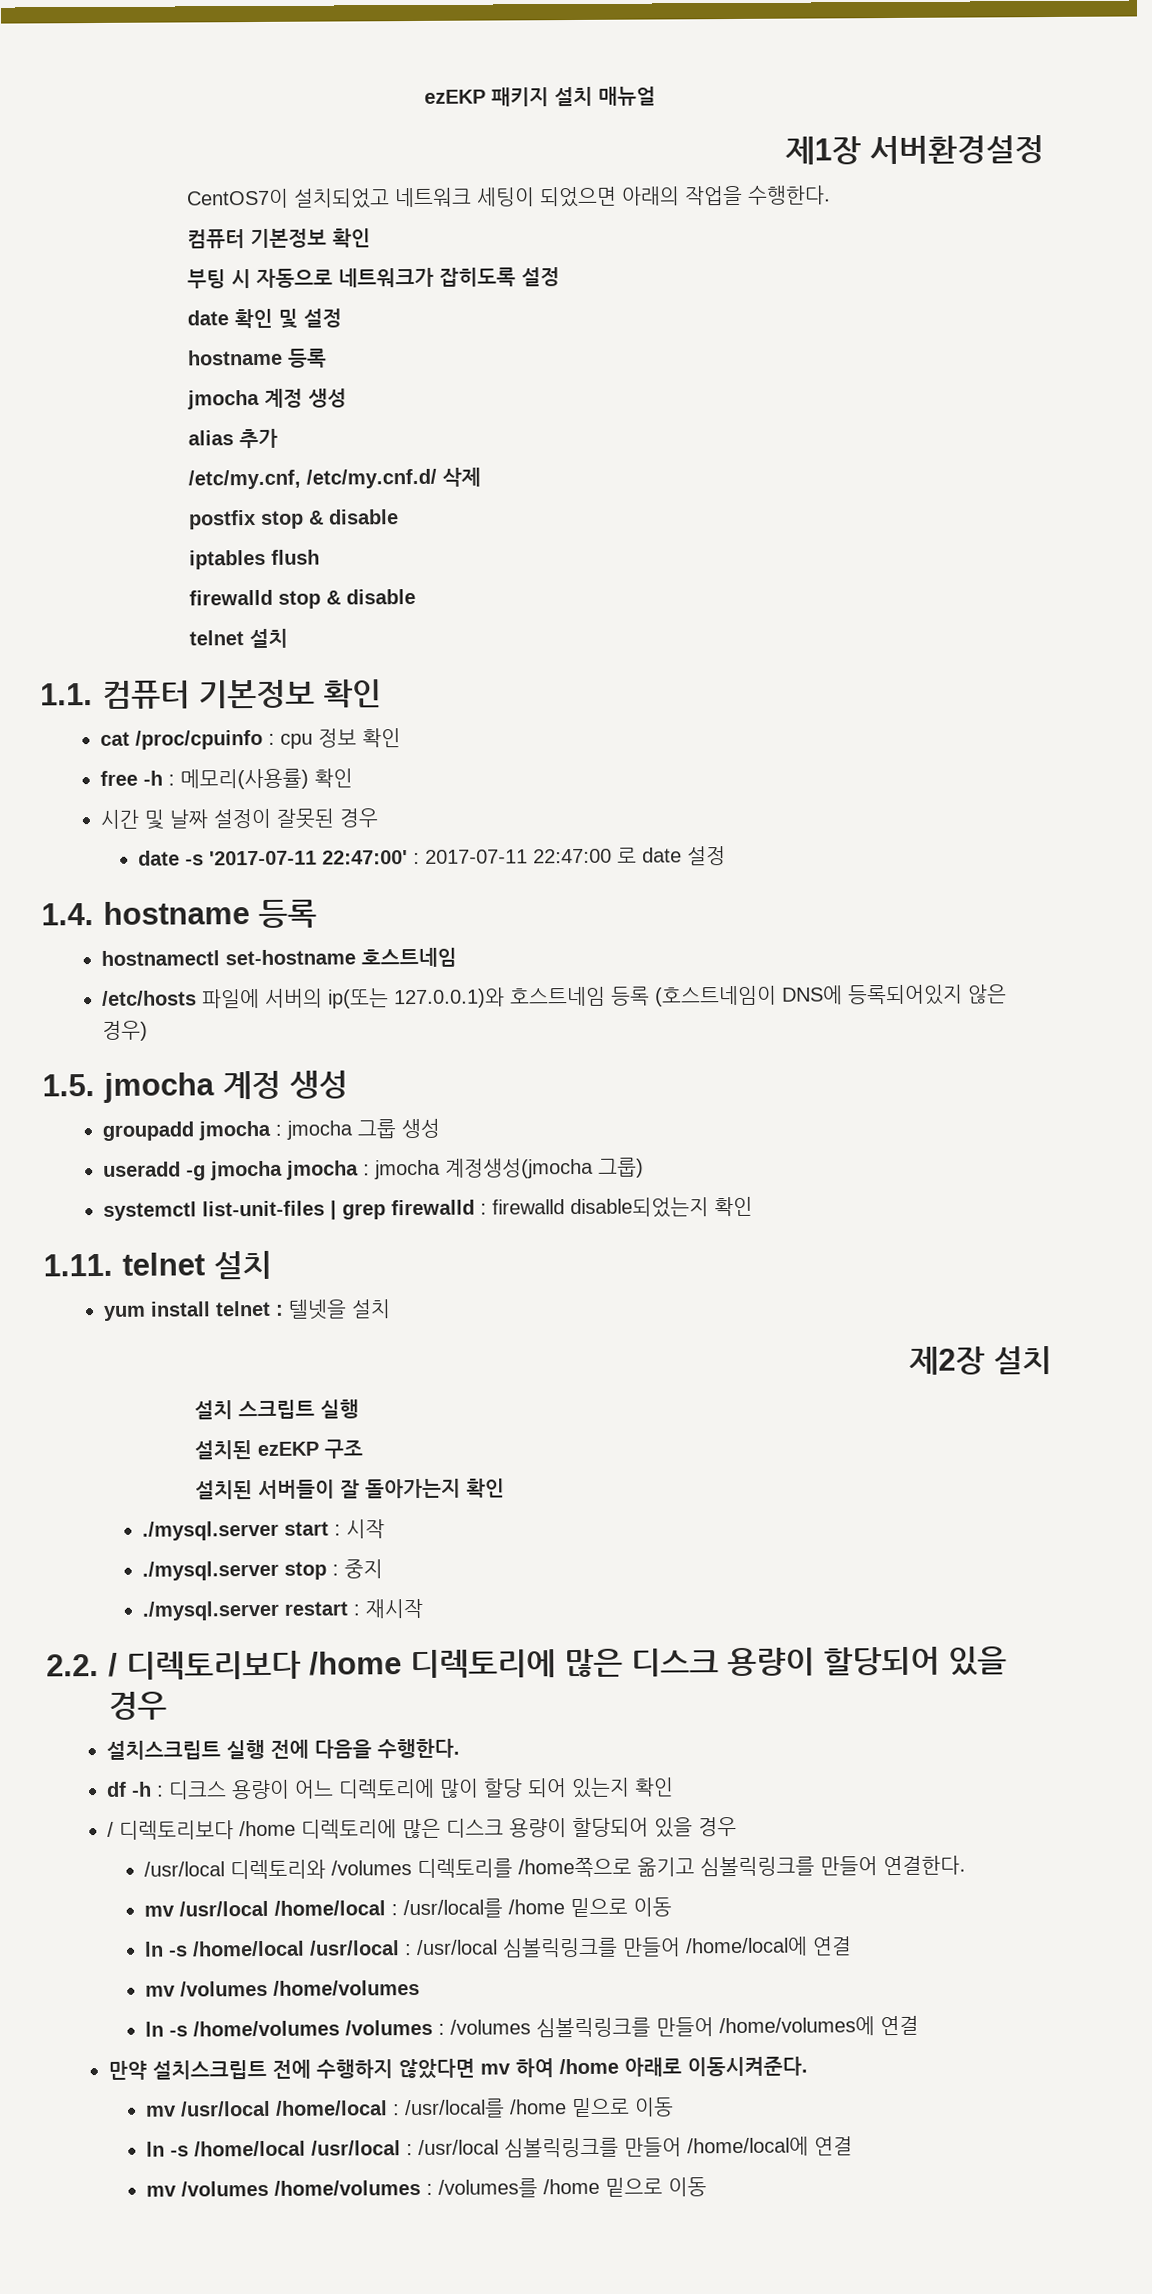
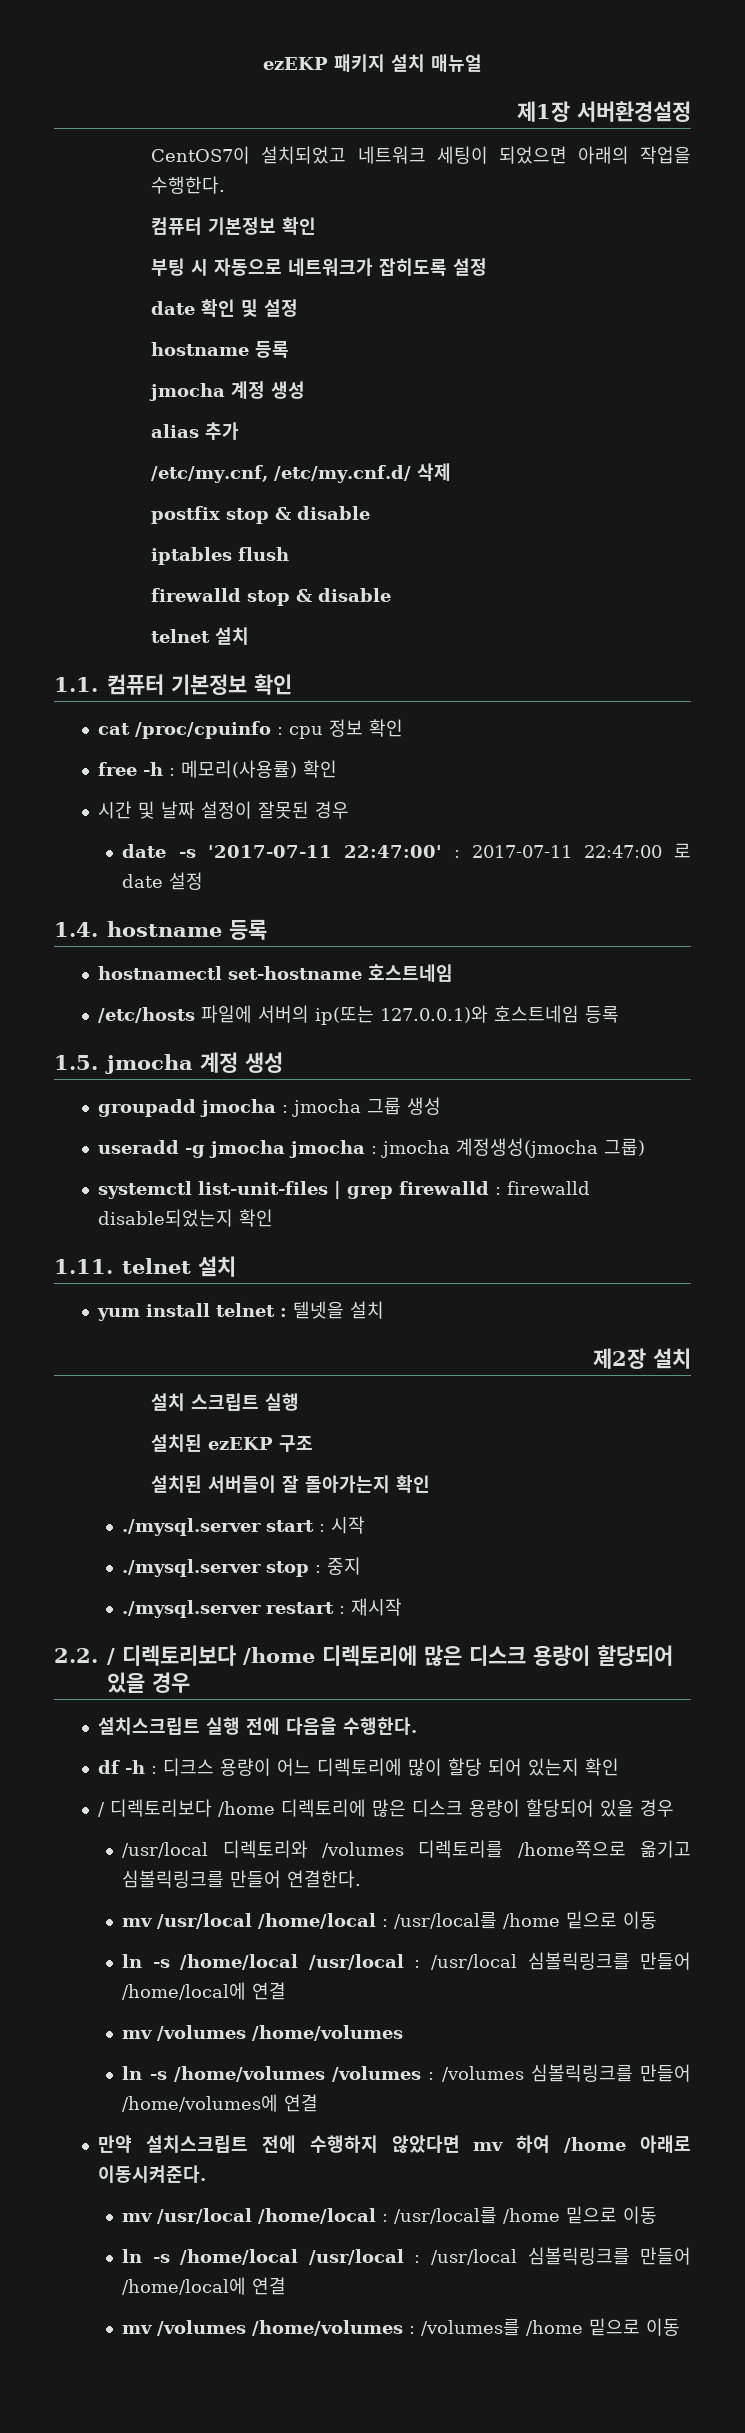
- /etc/hosts 파일에 서버의 ip(또는 127.0.0.1)와 호스트네임 등록 (호스트네임이 DNS에 등록되어있지 않은 경우)
+ /etc/hosts 파일에 서버의 ip(또는 127.0.0.1)와 호스트네임 등록

